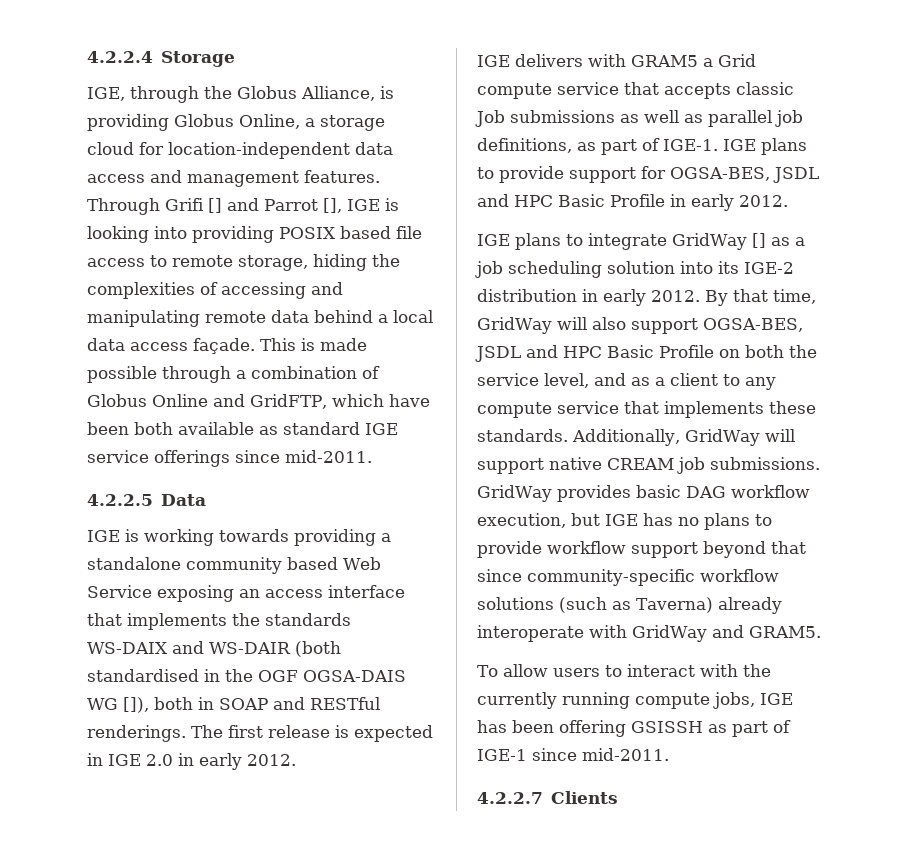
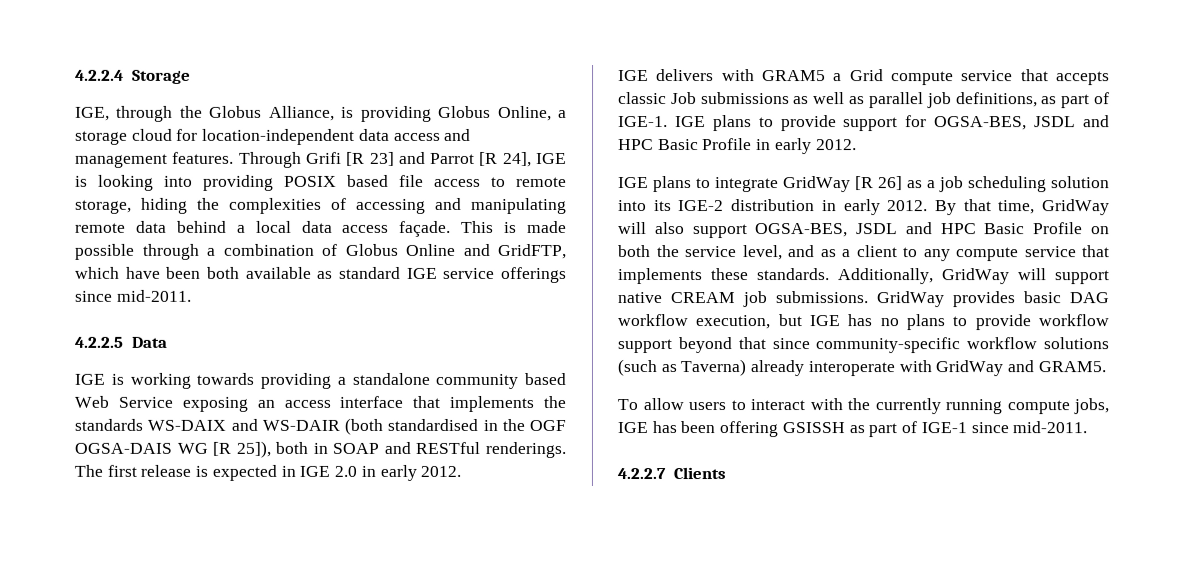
- Through Grifi [] and Parrot [], IGE is looking into providing POSIX based file access to remote storage, hiding the complexities of accessing and manipulating remote data behind a local data access façade.
+ Through Grifi [R 23] and Parrot [R 24], IGE is looking into providing POSIX based file access to remote storage, hiding the complexities of accessing and manipulating remote data behind a local data access façade.
- IGE is working towards providing a standalone community based Web Service exposing an access interface that implements the standards WS-DAIX and WS-DAIR (both standardised in the OGF OGSA-DAIS WG []), both in SOAP and RESTful renderings.
+ IGE is working towards providing a standalone community based Web Service exposing an access interface that implements the standards WS-DAIX and WS-DAIR (both standardised in the OGF OGSA-DAIS WG [R 25]), both in SOAP and RESTful renderings.
- IGE plans to integrate GridWay [] as a job scheduling solution into its IGE-2 distribution in early 2012.
+ IGE plans to integrate GridWay [R 26] as a job scheduling solution into its IGE-2 distribution in early 2012.

